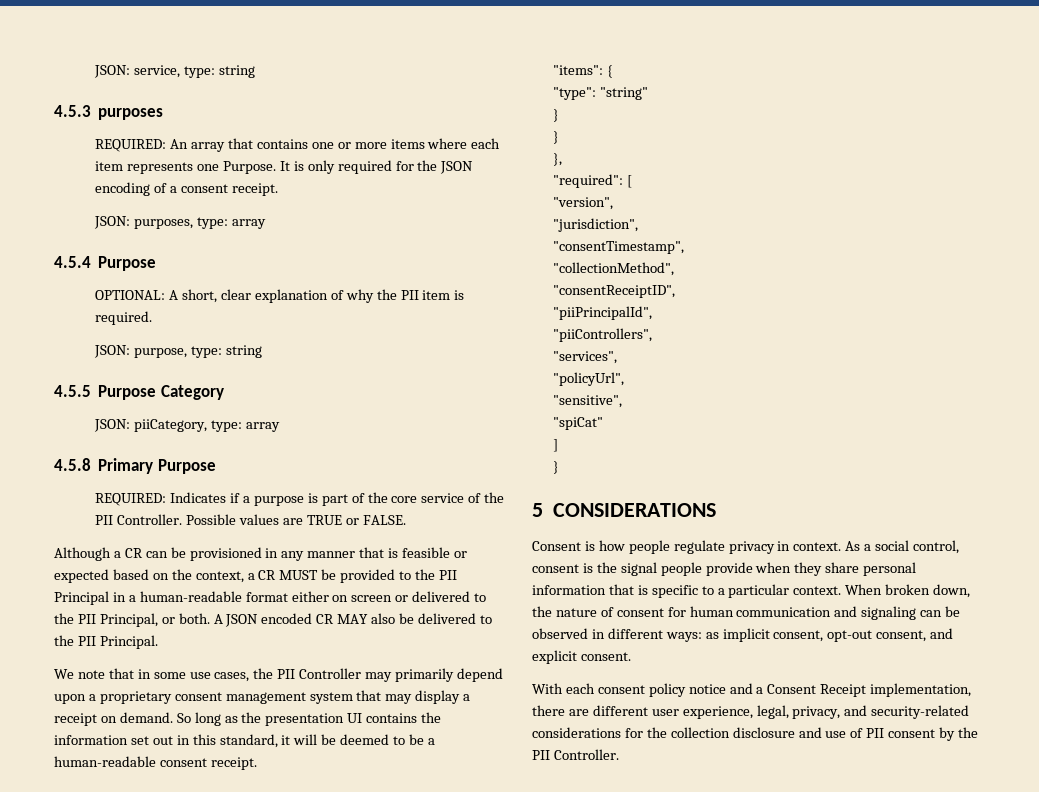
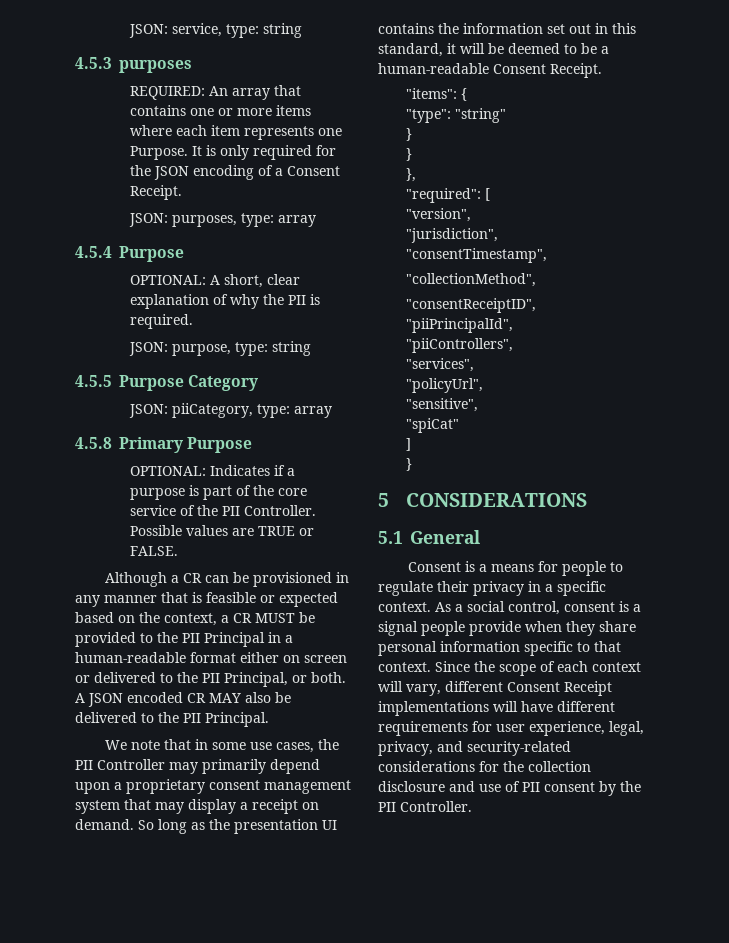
- It is only required for the JSON encoding of a consent receipt.
+ It is only required for the JSON encoding of a Consent Receipt.
- OPTIONAL: A short, clear explanation of why the PII item is required.
+ OPTIONAL: A short, clear explanation of why the PII is required.
- REQUIRED: Indicates if a purpose is part of the core service of the PII Controller.
+ OPTIONAL: Indicates if a purpose is part of the core service of the PII Controller.
- So long as the presentation UI contains the information set out in this standard, it will be deemed to be a human-readable consent receipt.
+ So long as the presentation UI contains the information set out in this standard, it will be deemed to be a human-readable Consent Receipt.
+ 5.1 General
- Consent is how people regulate privacy in context.
+ Consent is a means for people to regulate their privacy in a specific context.
- As a social control, consent is the signal people provide when they share personal information that is specific to a particular context. When broken down, the nature of consent for human communication and signaling can be observed in different ways: as implicit consent, opt-out consent, and explicit consent.
- With each consent policy notice and a Consent Receipt implementation, there are different user experience, legal, privacy, and security-related considerations for the collection disclosure and use of PII consent by the PII Controller.
+ As a social control, consent is a signal people provide when they share personal information specific to that context. Since the scope of each context will vary, different Consent Receipt implementations will have different requirements for user experience, legal, privacy, and security-related considerations for the collection disclosure and use of PII consent by the PII Controller.

